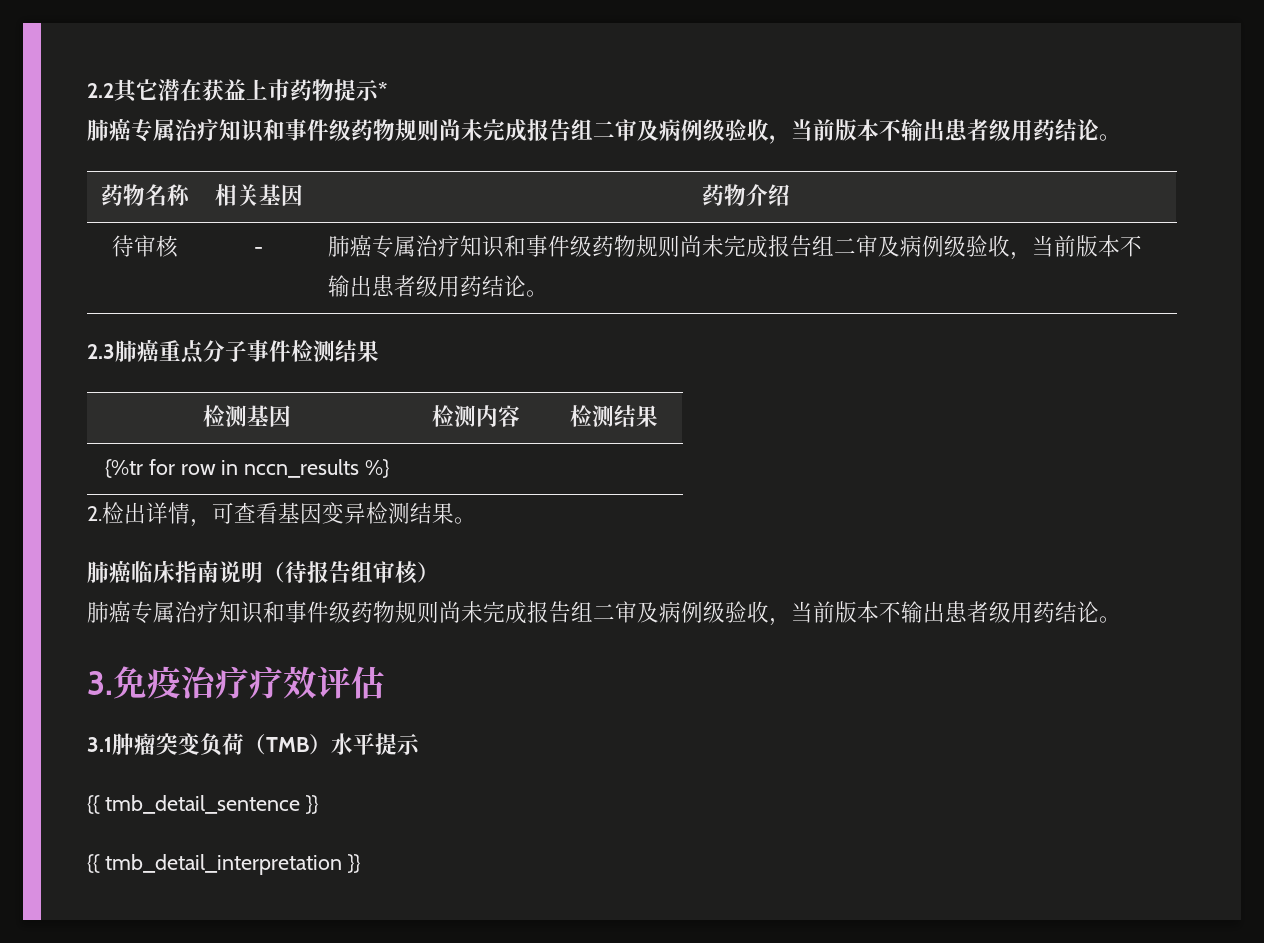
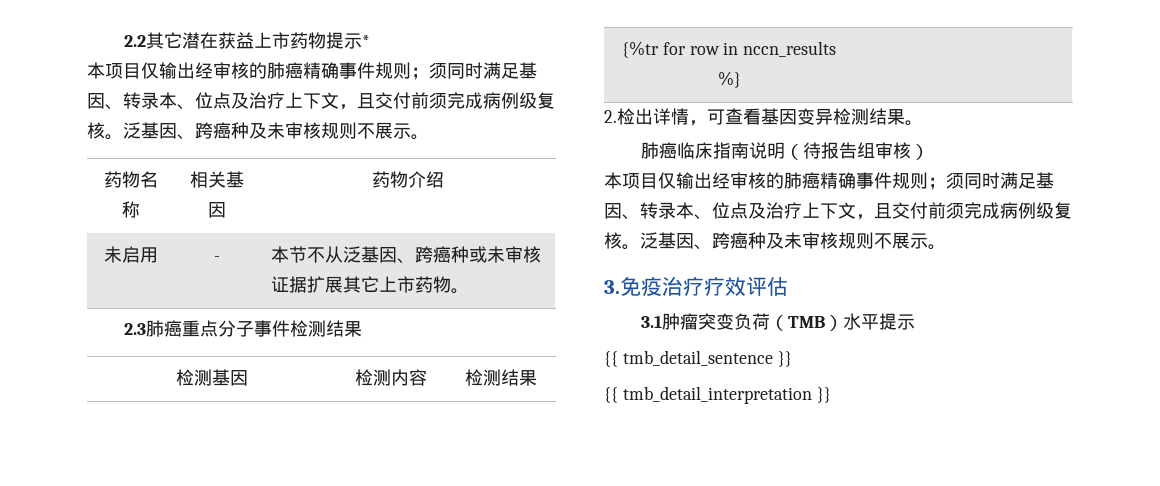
  2.2其它潜在获益上市药物提示*
- 肺癌专属治疗知识和事件级药物规则尚未完成报告组二审及病例级验收，当前版本不输出患者级用药结论。
+ 本项目仅输出经审核的肺癌精确事件规则；须同时满足基因、转录本、位点及治疗上下文，且交付前须完成病例级复核。泛基因、跨癌种及未审核规则不展示。
- 待审核 | - | 肺癌专属治疗知识和事件级药物规则尚未完成报告组二审及病例级验收，当前版本不输出患者级用药结论。
+ 未启用 | - | 本节不从泛基因、跨癌种或未审核证据扩展其它上市药物。
  肺癌临床指南说明（待报告组审核）
- 肺癌专属治疗知识和事件级药物规则尚未完成报告组二审及病例级验收，当前版本不输出患者级用药结论。
+ 本项目仅输出经审核的肺癌精确事件规则；须同时满足基因、转录本、位点及治疗上下文，且交付前须完成病例级复核。泛基因、跨癌种及未审核规则不展示。

